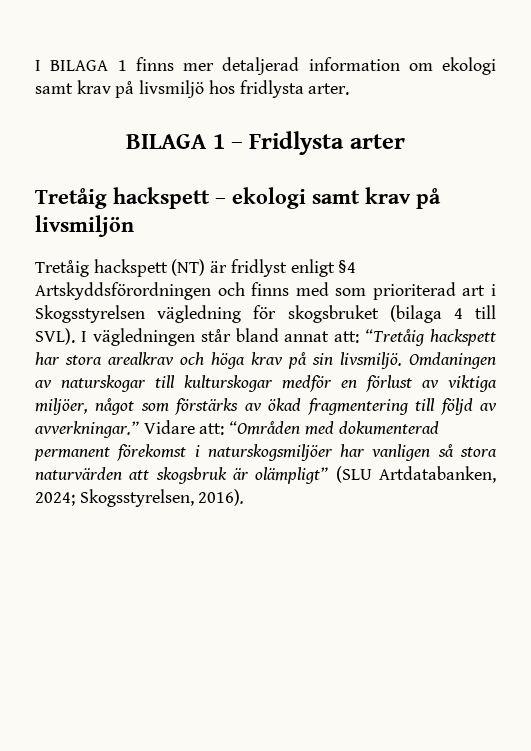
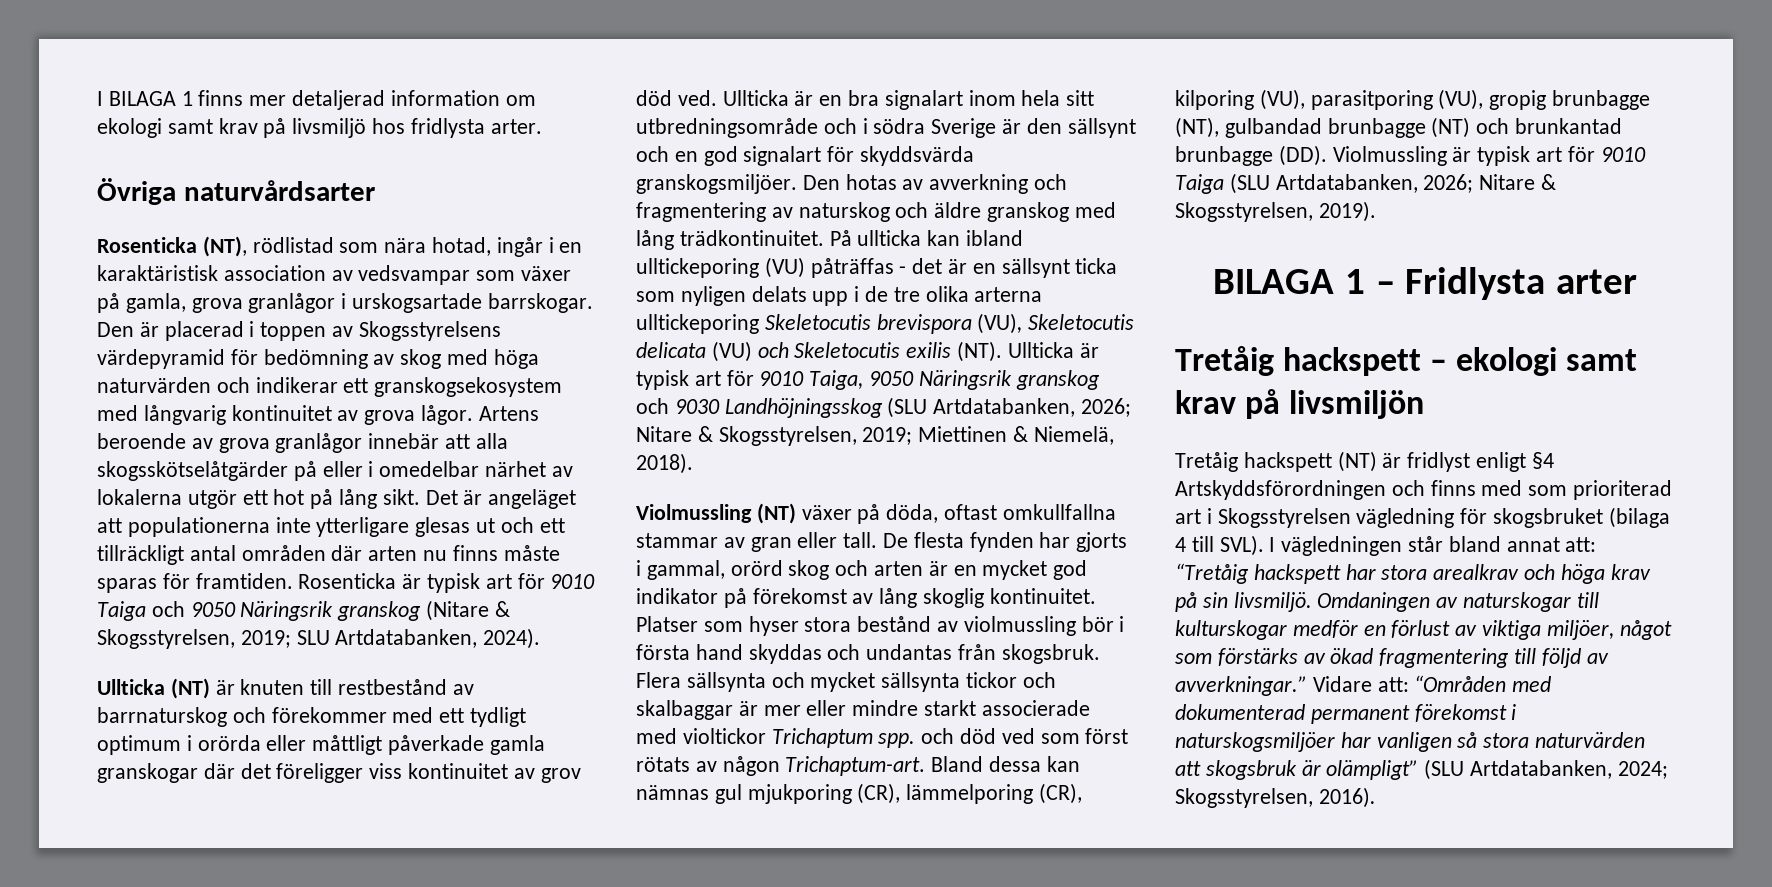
+ Övriga naturvårdsarter
+ Rosenticka (NT), rödlistad som nära hotad, ingår i en karaktäristisk association av vedsvampar som växer på gamla, grova granlågor i urskogsartade barrskogar. Den är placerad i toppen av Skogsstyrelsens värdepyramid för bedömning av skog med höga naturvärden och indikerar ett granskogsekosystem med långvarig kontinuitet av grova lågor. Artens beroende av grova granlågor innebär att alla skogsskötselåtgärder på eller i omedelbar närhet av lokalerna utgör ett hot på lång sikt. Det är angeläget att populationerna inte ytterligare glesas ut och ett tillräckligt antal områden där arten nu finns måste sparas för framtiden. Rosenticka är typisk art för 9010 Taiga och 9050 Näringsrik granskog (Nitare & Skogsstyrelsen, 2019; SLU Artdatabanken, 2024).
+ Ullticka (NT) är knuten till restbestånd av barrnaturskog och förekommer med ett tydligt optimum i orörda eller måttligt påverkade gamla granskogar där det föreligger viss kontinuitet av grov död ved. Ullticka är en bra signalart inom hela sitt utbredningsområde och i södra Sverige är den sällsynt och en god signalart för skyddsvärda granskogsmiljöer. Den hotas av avverkning och fragmentering av naturskog och äldre granskog med lång trädkontinuitet. På ullticka kan ibland ulltickeporing (VU) påträffas - det är en sällsynt ticka som nyligen delats upp i de tre olika arterna ulltickeporing Skeletocutis brevispora (VU), Skeletocutis delicata (VU) och Skeletocutis exilis (NT). Ullticka är typisk art för 9010 Taiga, 9050 Näringsrik granskog och 9030 Landhöjningsskog (SLU Artdatabanken, 2026; Nitare & Skogsstyrelsen, 2019; Miettinen & Niemelä, 2018).
+ Violmussling (NT) växer på döda, oftast omkullfallna stammar av gran eller tall. De flesta fynden har gjorts i gammal, orörd skog och arten är en mycket god indikator på förekomst av lång skoglig kontinuitet. Platser som hyser stora bestånd av violmussling bör i första hand skyddas och undantas från skogsbruk. Flera sällsynta och mycket sällsynta tickor och skalbaggar är mer eller mindre starkt associerade med violtickor Trichaptum spp. och död ved som först rötats av någon Trichaptum-art. Bland dessa kan nämnas gul mjukporing (CR), lämmelporing (CR), kilporing (VU), parasitporing (VU), gropig brunbagge (NT), gulbandad brunbagge (NT) och brunkantad brunbagge (DD). Violmussling är typisk art för 9010 Taiga (SLU Artdatabanken, 2026; Nitare & Skogsstyrelsen, 2019).

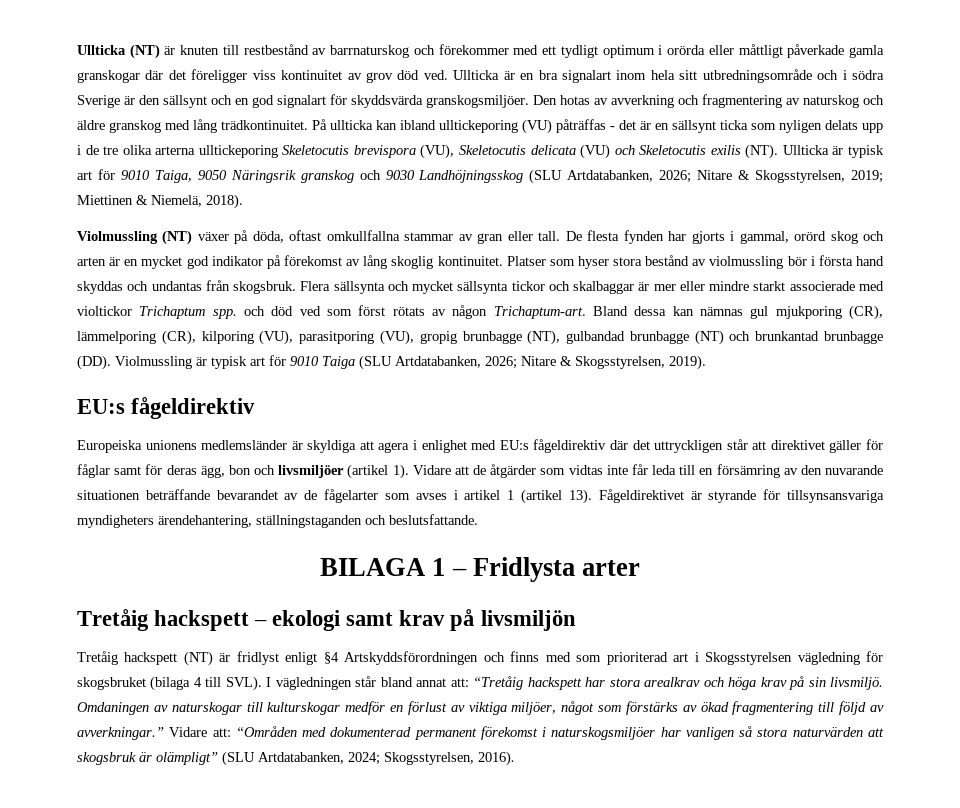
- I BILAGA 1 finns mer detaljerad information om ekologi samt krav på livsmiljö hos fridlysta arter.
- Övriga naturvårdsarter
- Rosenticka (NT), rödlistad som nära hotad, ingår i en karaktäristisk association av vedsvampar som växer på gamla, grova granlågor i urskogsartade barrskogar. Den är placerad i toppen av Skogsstyrelsens värdepyramid för bedömning av skog med höga naturvärden och indikerar ett granskogsekosystem med långvarig kontinuitet av grova lågor. Artens beroende av grova granlågor innebär att alla skogsskötselåtgärder på eller i omedelbar närhet av lokalerna utgör ett hot på lång sikt. Det är angeläget att populationerna inte ytterligare glesas ut och ett tillräckligt antal områden där arten nu finns måste sparas för framtiden. Rosenticka är typisk art för 9010 Taiga och 9050 Näringsrik granskog (Nitare & Skogsstyrelsen, 2019; SLU Artdatabanken, 2024).
  Bland dessa kan nämnas gul mjukporing (CR), lämmelporing (CR), kilporing (VU), parasitporing (VU), gropig brunbagge (NT), gulbandad brunbagge (NT) och brunkantad brunbagge (DD). Violmussling är typisk art för 9010 Taiga (SLU Artdatabanken, 2026; Nitare & Skogsstyrelsen, 2019).
+ EU:s fågeldirektiv
+ Europeiska unionens medlemsländer är skyldiga att agera i enlighet med EU:s fågeldirektiv där det uttryckligen står att direktivet gäller för fåglar samt för deras ägg, bon och livsmiljöer (artikel 1). Vidare att de åtgärder som vidtas inte får leda till en försämring av den nuvarande situationen beträffande bevarandet av de fågelarter som avses i artikel 1 (artikel 13). Fågeldirektivet är styrande för tillsynsansvariga myndigheters ärendehantering, ställningstaganden och beslutsfattande.

